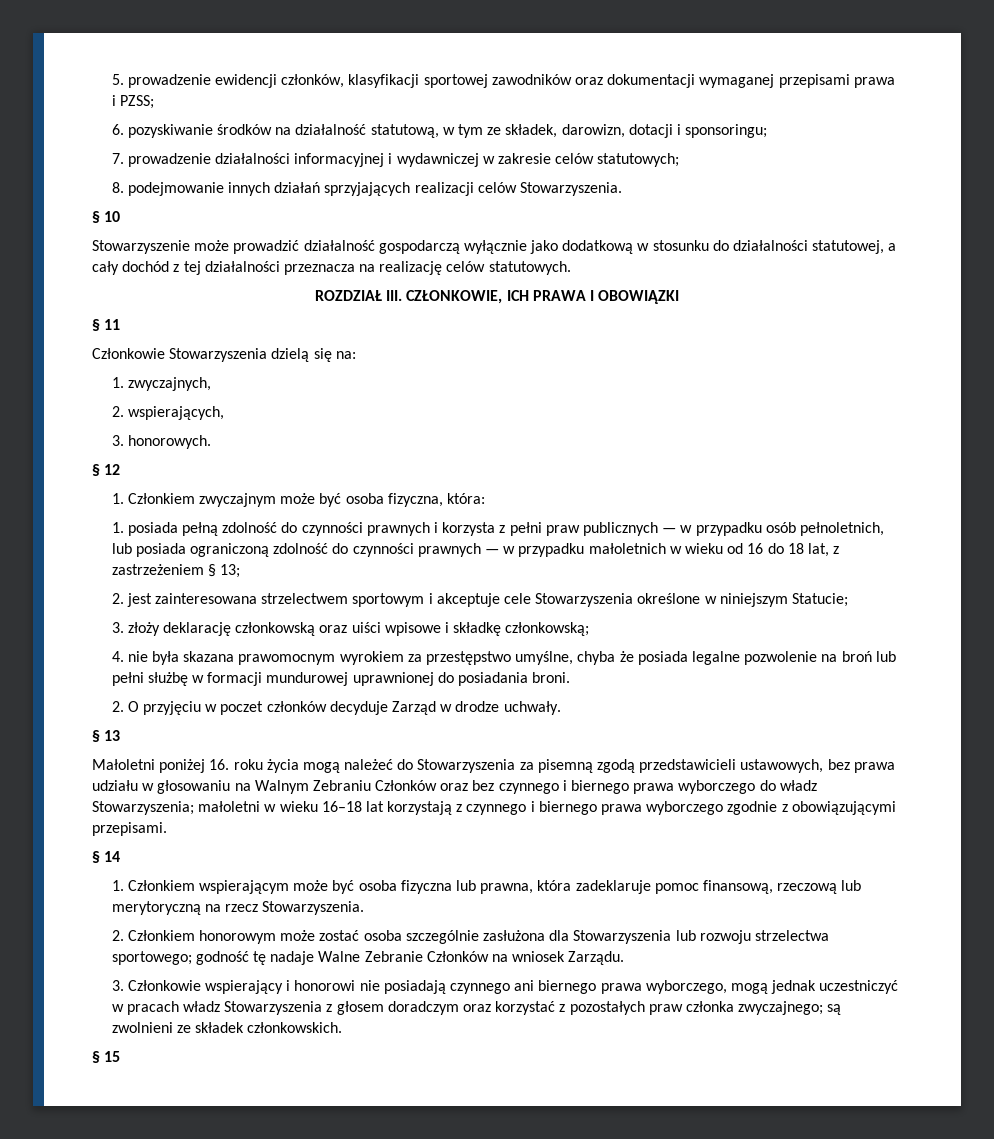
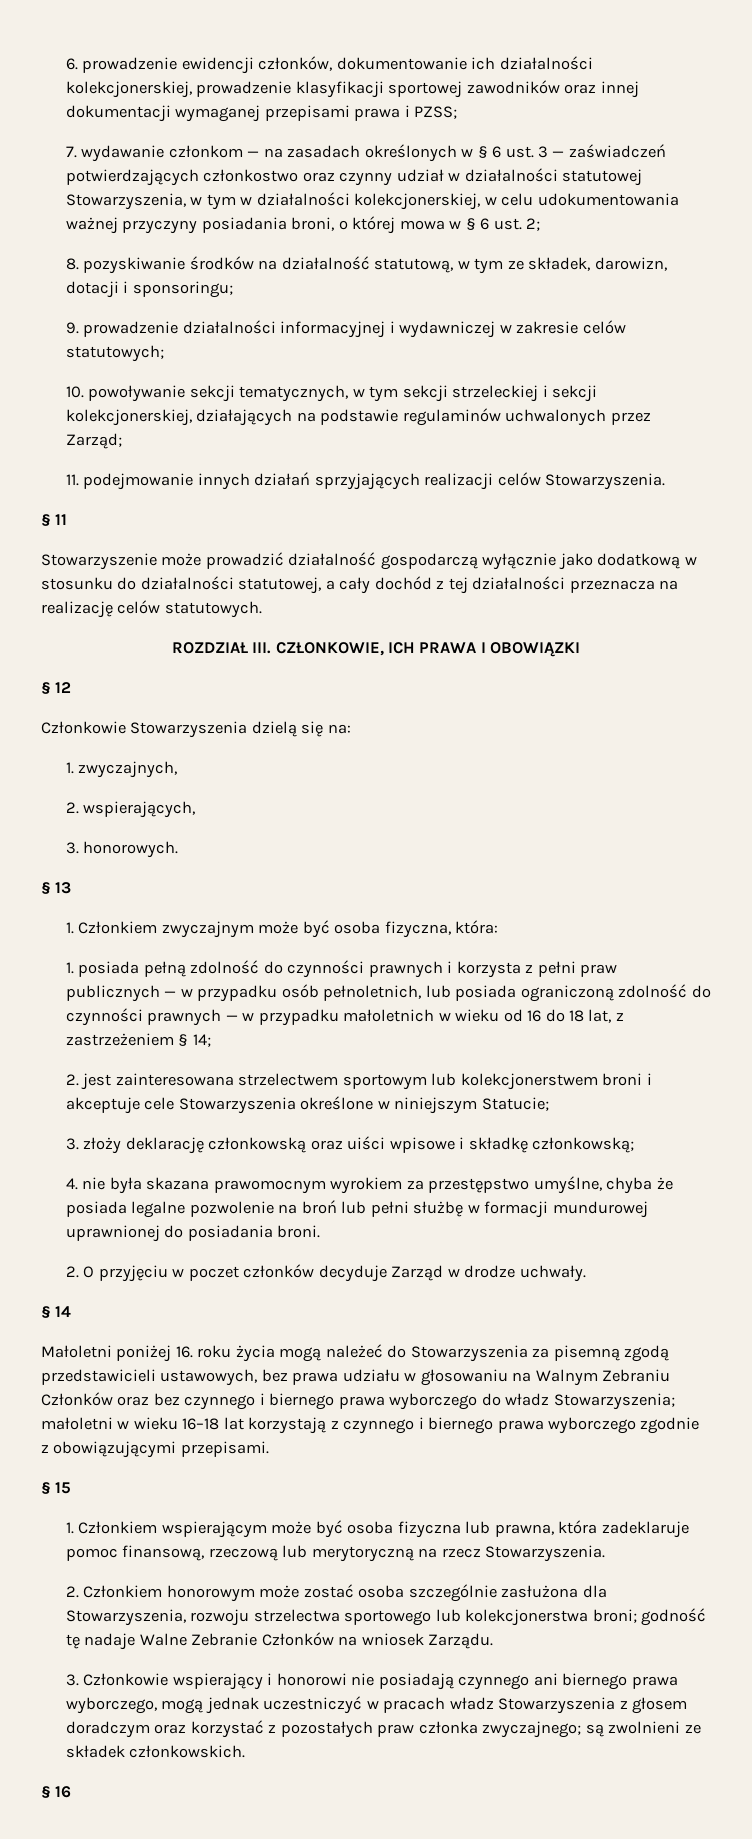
- 5. prowadzenie ewidencji członków, klasyfikacji sportowej zawodników oraz dokumentacji wymaganej przepisami prawa i PZSS;
+ 6. prowadzenie ewidencji członków, dokumentowanie ich działalności kolekcjonerskiej, prowadzenie klasyfikacji sportowej zawodników oraz innej dokumentacji wymaganej przepisami prawa i PZSS;
- 6. pozyskiwanie środków na działalność statutową, w tym ze składek, darowizn, dotacji i sponsoringu;
+ 7. wydawanie członkom — na zasadach określonych w § 6 ust. 3 — zaświadczeń potwierdzających członkostwo oraz czynny udział w działalności statutowej Stowarzyszenia, w tym w działalności kolekcjonerskiej, w celu udokumentowania ważnej przyczyny posiadania broni, o której mowa w § 6 ust. 2;
+ 8. pozyskiwanie środków na działalność statutową, w tym ze składek, darowizn, dotacji i sponsoringu;
- 7. prowadzenie działalności informacyjnej i wydawniczej w zakresie celów statutowych;
+ 9. prowadzenie działalności informacyjnej i wydawniczej w zakresie celów statutowych;
- 8. podejmowanie innych działań sprzyjających realizacji celów Stowarzyszenia.
+ 10. powoływanie sekcji tematycznych, w tym sekcji strzeleckiej i sekcji kolekcjonerskiej, działających na podstawie regulaminów uchwalonych przez Zarząd;
+ 11. podejmowanie innych działań sprzyjających realizacji celów Stowarzyszenia.
- § 10
+ § 11
- § 11
+ § 12
- § 12
+ § 13
- 1. posiada pełną zdolność do czynności prawnych i korzysta z pełni praw publicznych — w przypadku osób pełnoletnich, lub posiada ograniczoną zdolność do czynności prawnych — w przypadku małoletnich w wieku od 16 do 18 lat, z zastrzeżeniem § 13;
+ 1. posiada pełną zdolność do czynności prawnych i korzysta z pełni praw publicznych — w przypadku osób pełnoletnich, lub posiada ograniczoną zdolność do czynności prawnych — w przypadku małoletnich w wieku od 16 do 18 lat, z zastrzeżeniem § 14;
- 2. jest zainteresowana strzelectwem sportowym i akceptuje cele Stowarzyszenia określone w niniejszym Statucie;
+ 2. jest zainteresowana strzelectwem sportowym lub kolekcjonerstwem broni i akceptuje cele Stowarzyszenia określone w niniejszym Statucie;
- § 13
+ § 14
- § 14
+ § 15
- 2. Członkiem honorowym może zostać osoba szczególnie zasłużona dla Stowarzyszenia lub rozwoju strzelectwa sportowego; godność tę nadaje Walne Zebranie Członków na wniosek Zarządu.
+ 2. Członkiem honorowym może zostać osoba szczególnie zasłużona dla Stowarzyszenia, rozwoju strzelectwa sportowego lub kolekcjonerstwa broni; godność tę nadaje Walne Zebranie Członków na wniosek Zarządu.
- § 15
+ § 16

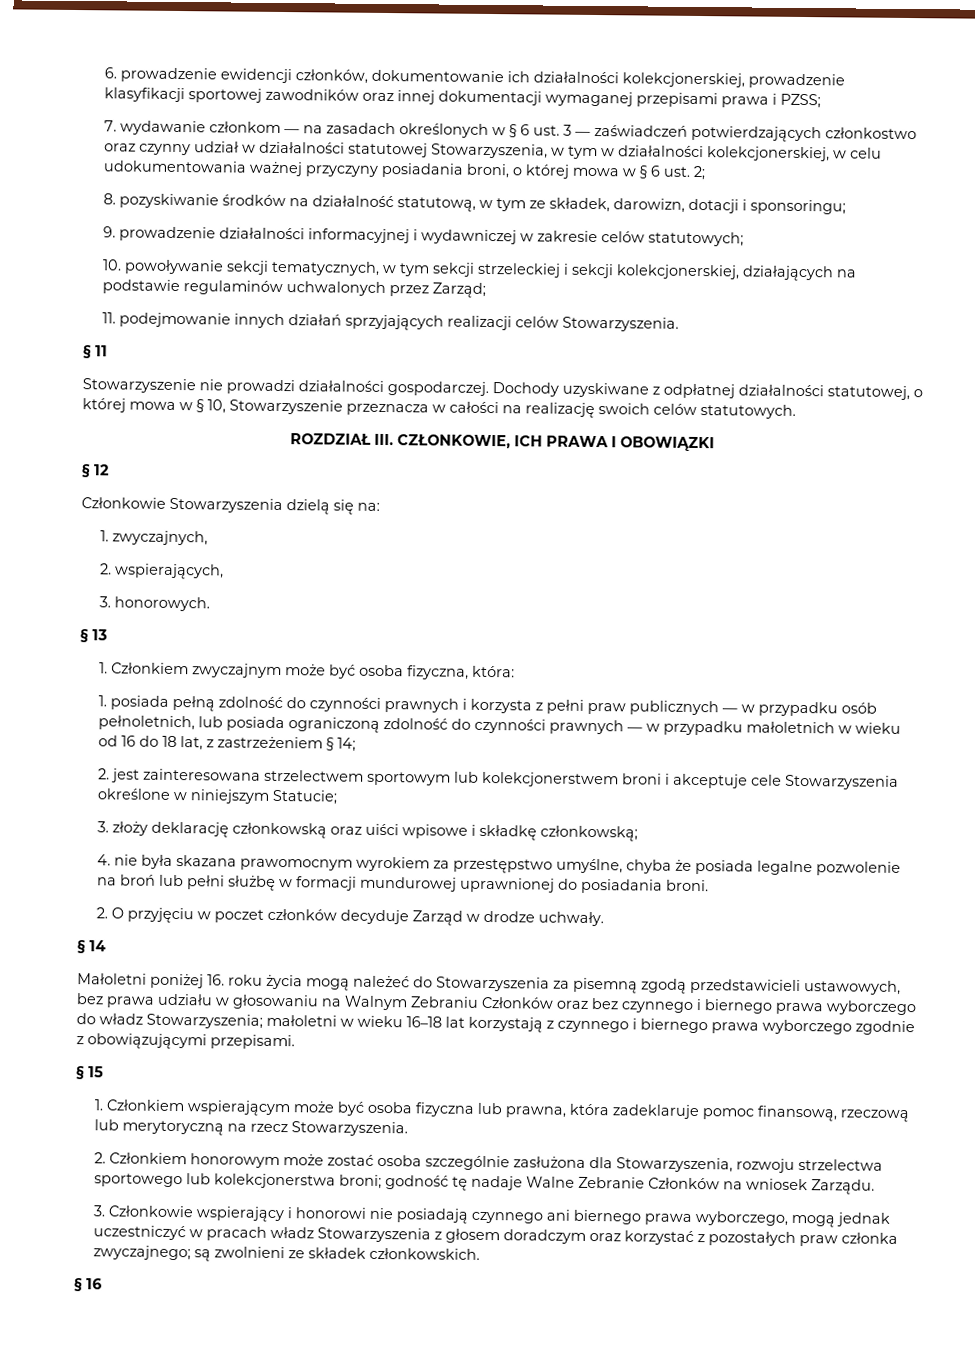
- Stowarzyszenie może prowadzić działalność gospodarczą wyłącznie jako dodatkową w stosunku do działalności statutowej, a cały dochód z tej działalności przeznacza na realizację celów statutowych.
+ Stowarzyszenie nie prowadzi działalności gospodarczej. Dochody uzyskiwane z odpłatnej działalności statutowej, o której mowa w § 10, Stowarzyszenie przeznacza w całości na realizację swoich celów statutowych.

